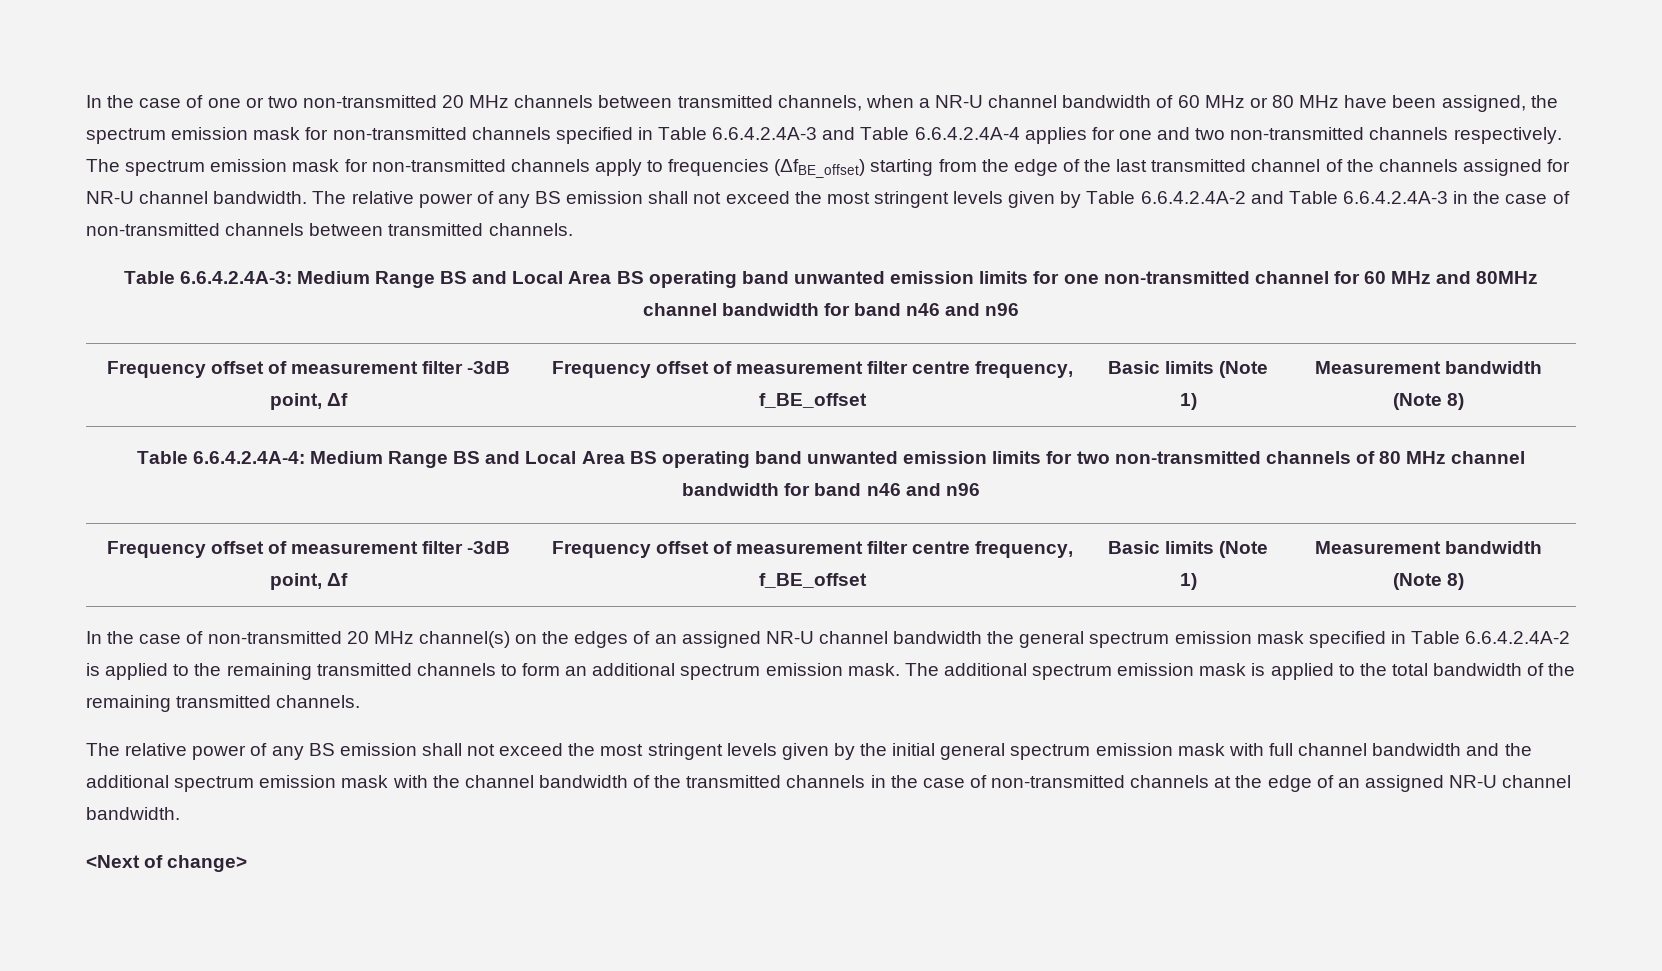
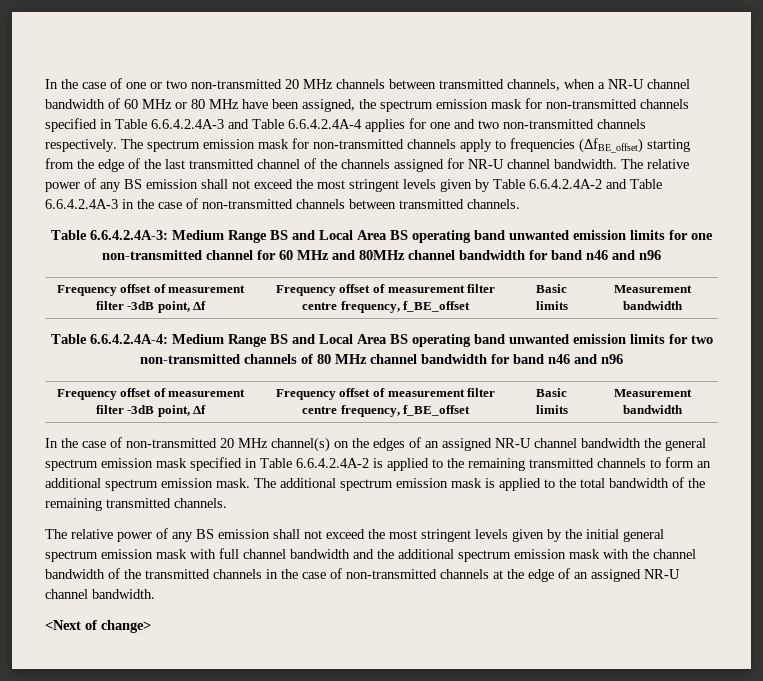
  Table 6.6.4.2.4A-3: Medium Range BS and Local Area BS operating band unwanted emission limits for one non-transmitted channel for 60 MHz and 80MHz channel bandwidth for band n46 and n96
- Frequency offset of measurement filter -3dB point, Δf | Frequency offset of measurement filter centre frequency, f_BE_offset | Basic limits (Note 1) | Measurement bandwidth (Note 8)
+ Frequency offset of measurement filter -3dB point, Δf | Frequency offset of measurement filter centre frequency, f_BE_offset | Basic limits | Measurement bandwidth
  Table 6.6.4.2.4A-4: Medium Range BS and Local Area BS operating band unwanted emission limits for two non-transmitted channels of 80 MHz channel bandwidth for band n46 and n96
- Frequency offset of measurement filter -3dB point, Δf | Frequency offset of measurement filter centre frequency, f_BE_offset | Basic limits (Note 1) | Measurement bandwidth (Note 8)
+ Frequency offset of measurement filter -3dB point, Δf | Frequency offset of measurement filter centre frequency, f_BE_offset | Basic limits | Measurement bandwidth

